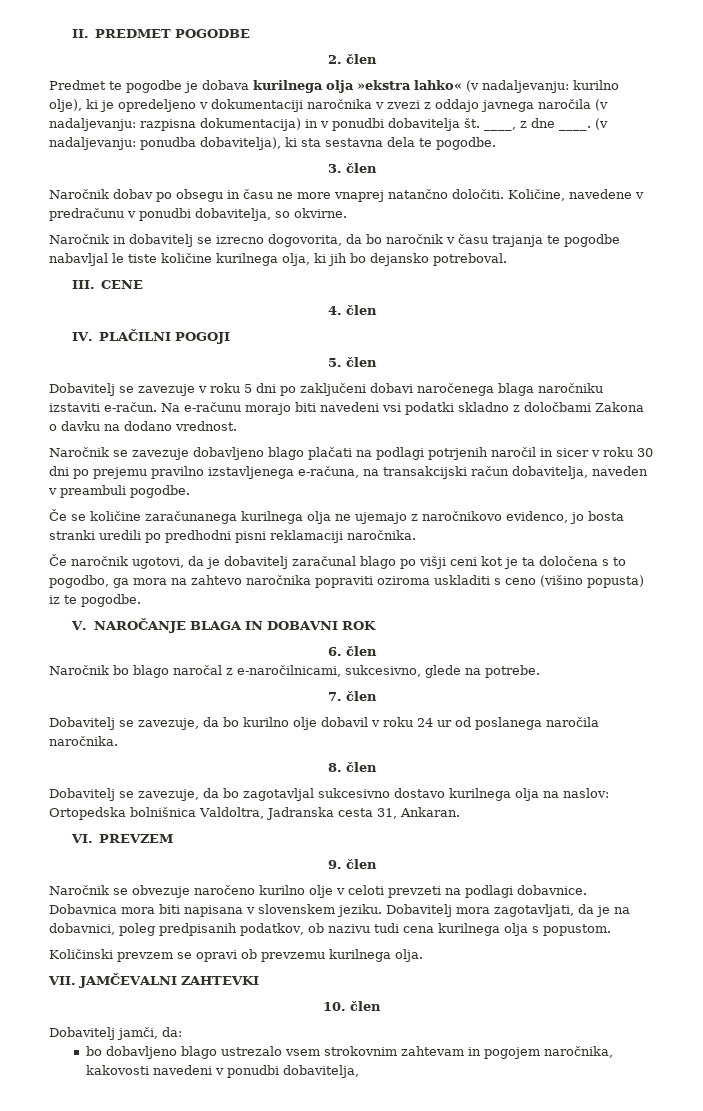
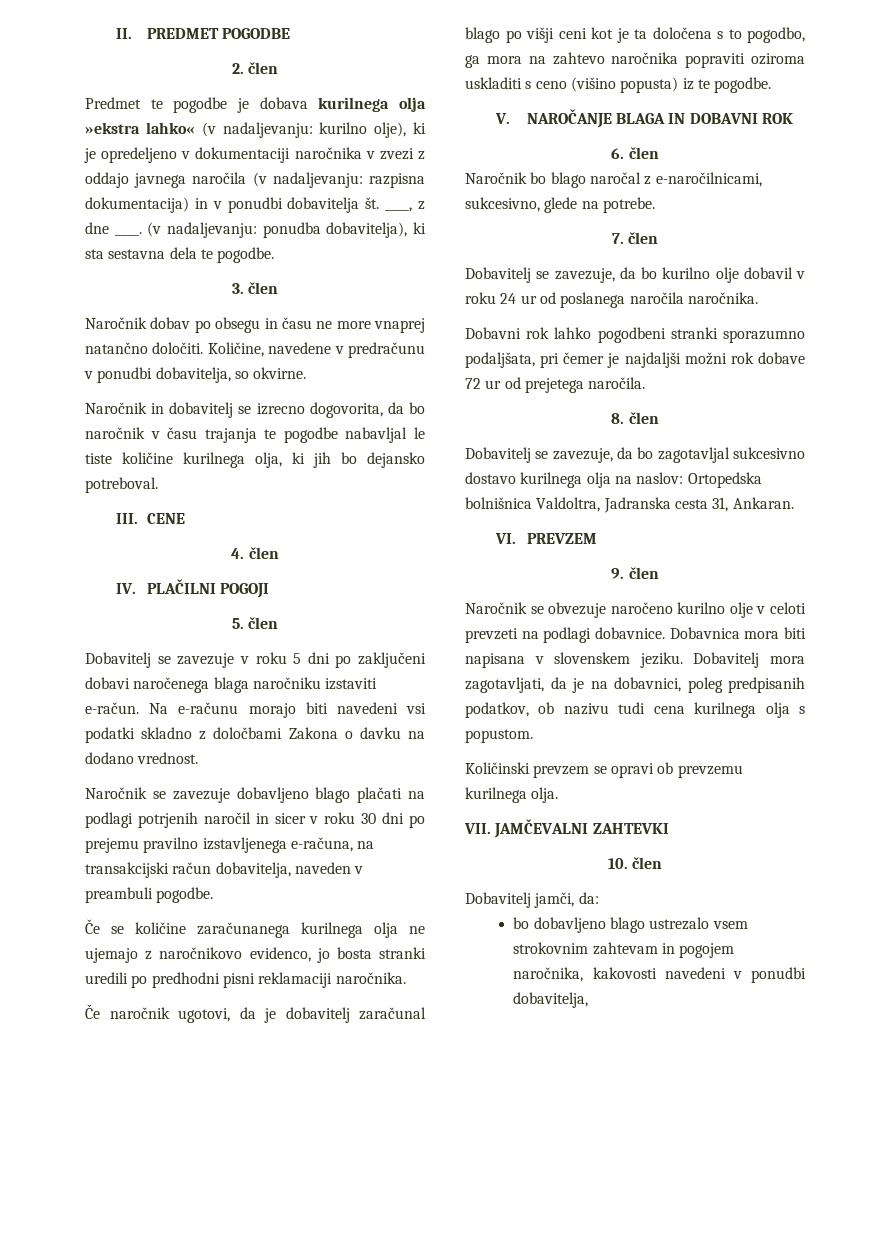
+ Dobavni rok lahko pogodbeni stranki sporazumno podaljšata, pri čemer je najdaljši možni rok dobave 72 ur od prejetega naročila.

